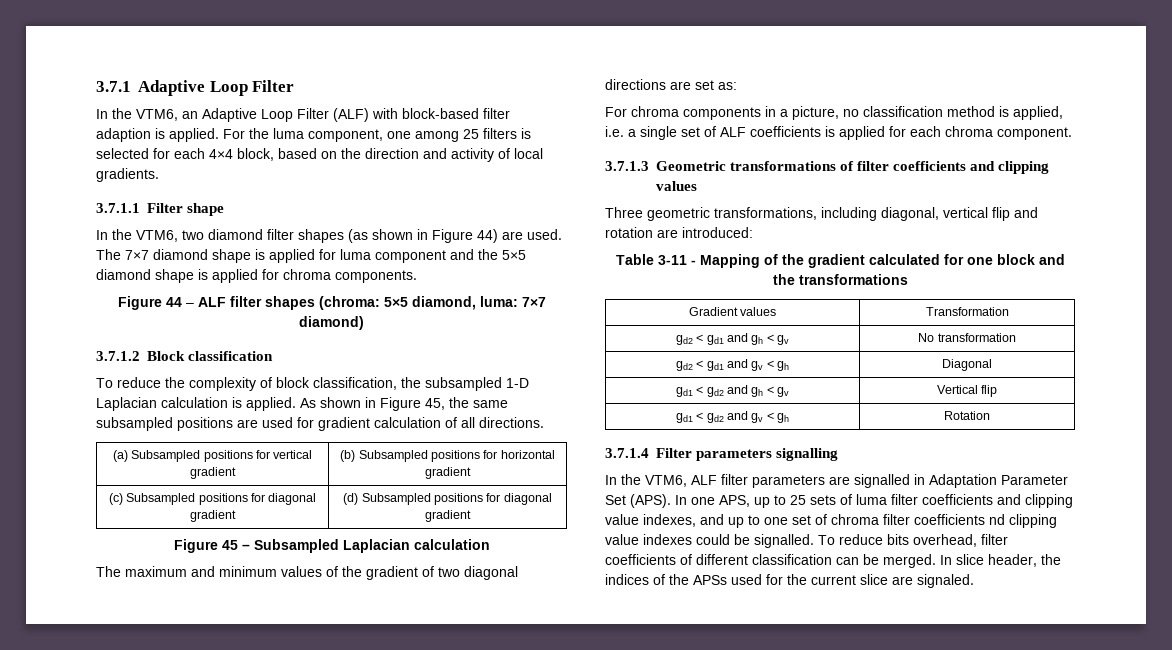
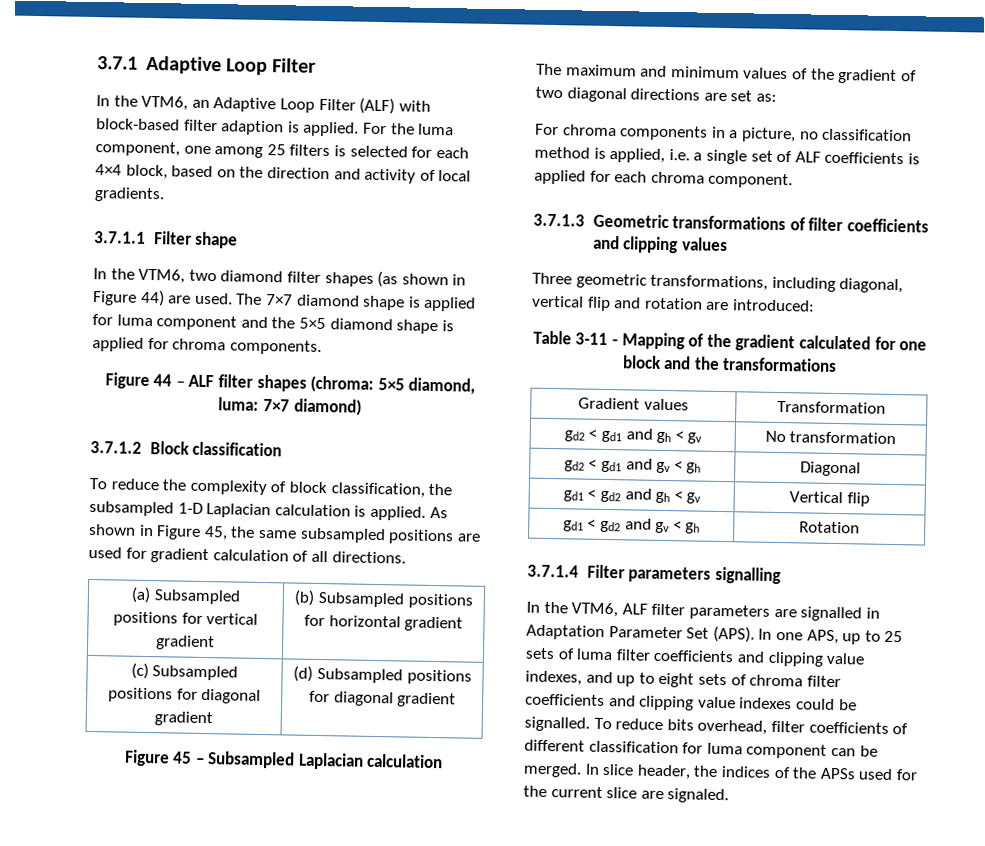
- In one APS, up to 25 sets of luma filter coefficients and clipping value indexes, and up to one set of chroma filter coefficients nd clipping value indexes could be signalled.
+ In one APS, up to 25 sets of luma filter coefficients and clipping value indexes, and up to eight sets of chroma filter coefficients and clipping value indexes could be signalled.
- To reduce bits overhead, filter coefficients of different classification can be merged.
+ To reduce bits overhead, filter coefficients of different classification for luma component can be merged.

